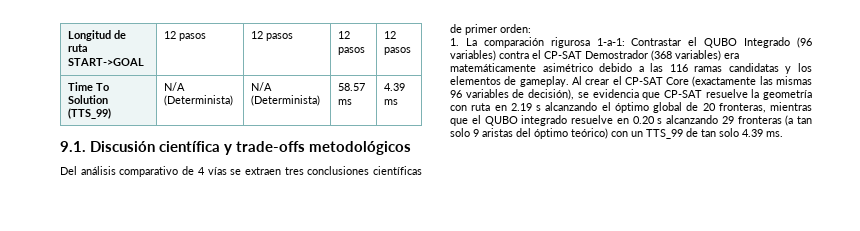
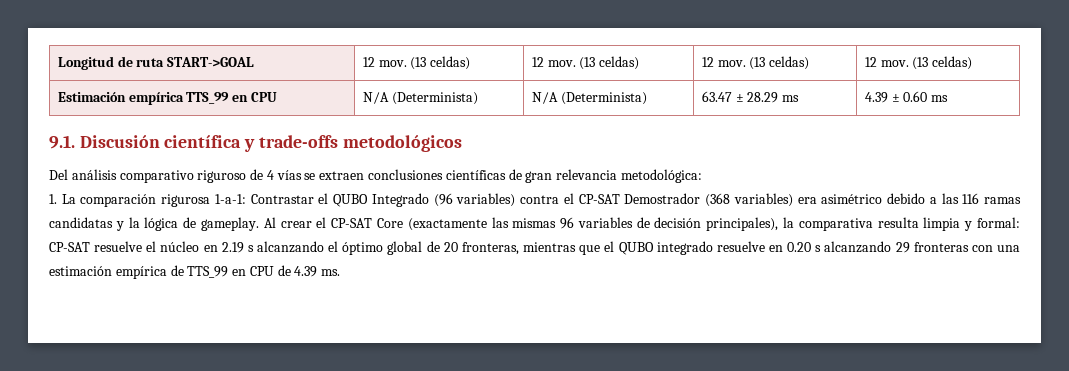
- Longitud de ruta START->GOAL | 12 pasos | 12 pasos | 12 pasos | 12 pasos
- Time To Solution (TTS_99) | N/A (Determinista) | N/A (Determinista) | 58.57 ms | 4.39 ms
+ Longitud de ruta START->GOAL | 12 mov. (13 celdas) | 12 mov. (13 celdas) | 12 mov. (13 celdas) | 12 mov. (13 celdas)
+ Estimación empírica TTS_99 en CPU | N/A (Determinista) | N/A (Determinista) | 63.47 ± 28.29 ms | 4.39 ± 0.60 ms
- Del análisis comparativo de 4 vías se extraen tres conclusiones científicas de primer orden:
+ Del análisis comparativo riguroso de 4 vías se extraen conclusiones científicas de gran relevancia metodológica:
- 1. La comparación rigurosa 1-a-1: Contrastar el QUBO Integrado (96 variables) contra el CP-SAT Demostrador (368 variables) era matemáticamente asimétrico debido a las 116 ramas candidatas y los elementos de gameplay.
+ 1. La comparación rigurosa 1-a-1: Contrastar el QUBO Integrado (96 variables) contra el CP-SAT Demostrador (368 variables) era asimétrico debido a las 116 ramas candidatas y la lógica de gameplay.
- Al crear el CP-SAT Core (exactamente las mismas 96 variables de decisión), se evidencia que CP-SAT resuelve la geometría con ruta en 2.19 s alcanzando el óptimo global de 20 fronteras, mientras que el QUBO integrado resuelve en 0.20 s alcanzando 29 fronteras (a tan solo 9 aristas del óptimo teórico) con un TTS_99 de tan solo 4.39 ms.
+ Al crear el CP-SAT Core (exactamente las mismas 96 variables de decisión principales), la comparativa resulta limpia y formal: CP-SAT resuelve el núcleo en 2.19 s alcanzando el óptimo global de 20 fronteras, mientras que el QUBO integrado resuelve en 0.20 s alcanzando 29 fronteras con una estimación empírica de TTS_99 en CPU de 4.39 ms.

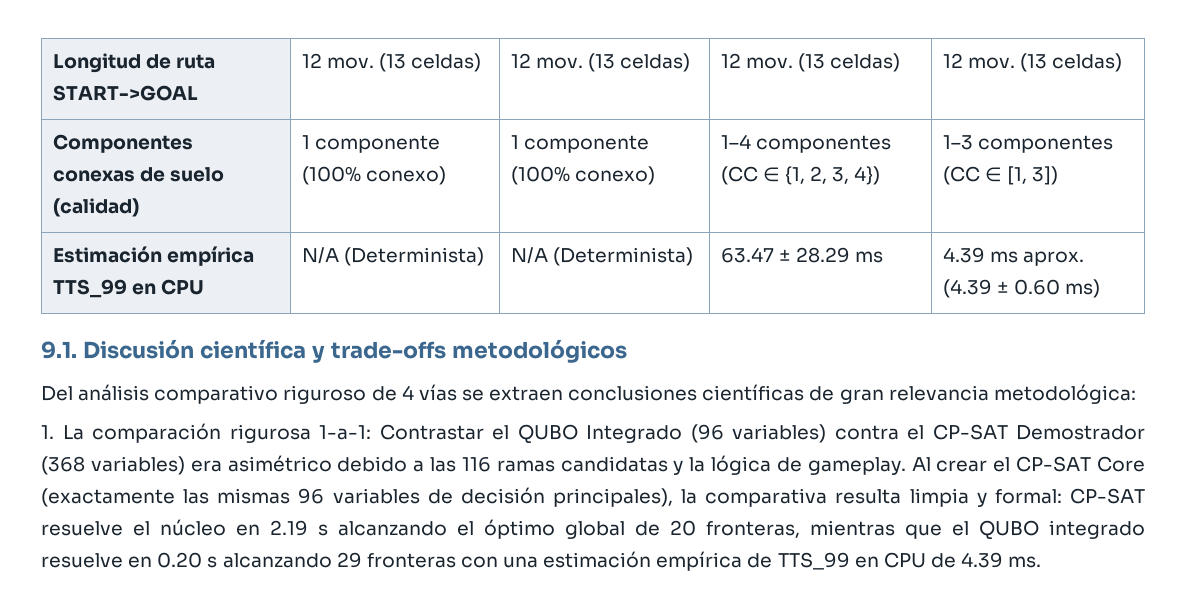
+ Componentes conexas de suelo (calidad) | 1 componente (100% conexo) | 1 componente (100% conexo) | 1–4 componentes (CC ∈ {1, 2, 3, 4}) | 1–3 componentes (CC ∈ [1, 3])
- Estimación empírica TTS_99 en CPU | N/A (Determinista) | N/A (Determinista) | 63.47 ± 28.29 ms | 4.39 ± 0.60 ms
+ Estimación empírica TTS_99 en CPU | N/A (Determinista) | N/A (Determinista) | 63.47 ± 28.29 ms | 4.39 ms aprox. (4.39 ± 0.60 ms)

